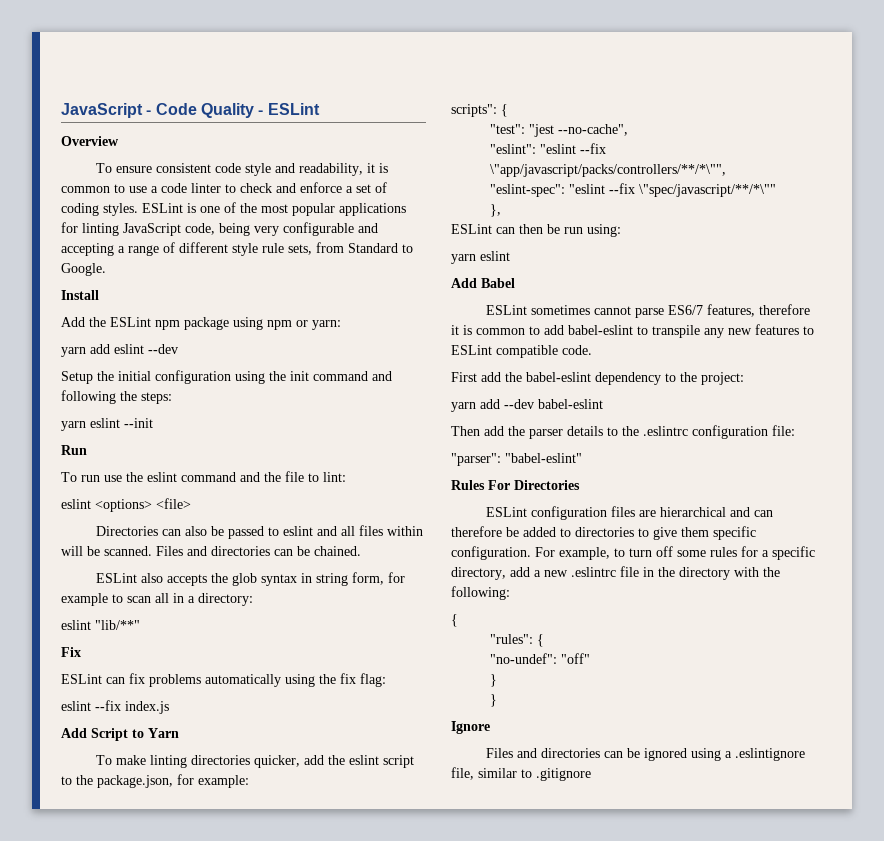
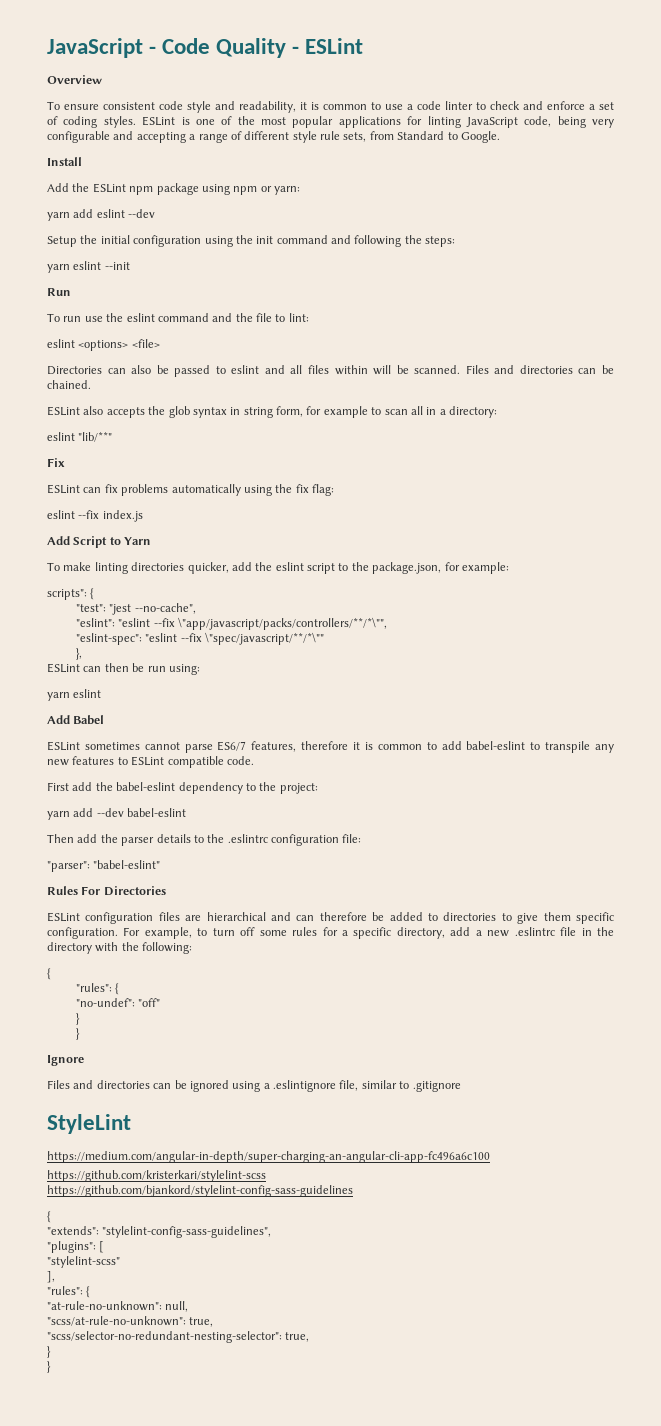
+ StyleLint
+ https://medium.com/angular-in-depth/super-charging-an-angular-cli-app-fc496a6c100
+ https://github.com/kristerkari/stylelint-scss
+ https://github.com/bjankord/stylelint-config-sass-guidelines
+ {
+ "extends": "stylelint-config-sass-guidelines",
+ "plugins": [
+ "stylelint-scss"
+ ],
+ "rules": {
+ "at-rule-no-unknown": null,
+ "scss/at-rule-no-unknown": true,
+ "scss/selector-no-redundant-nesting-selector": true,
+ }
+ }

